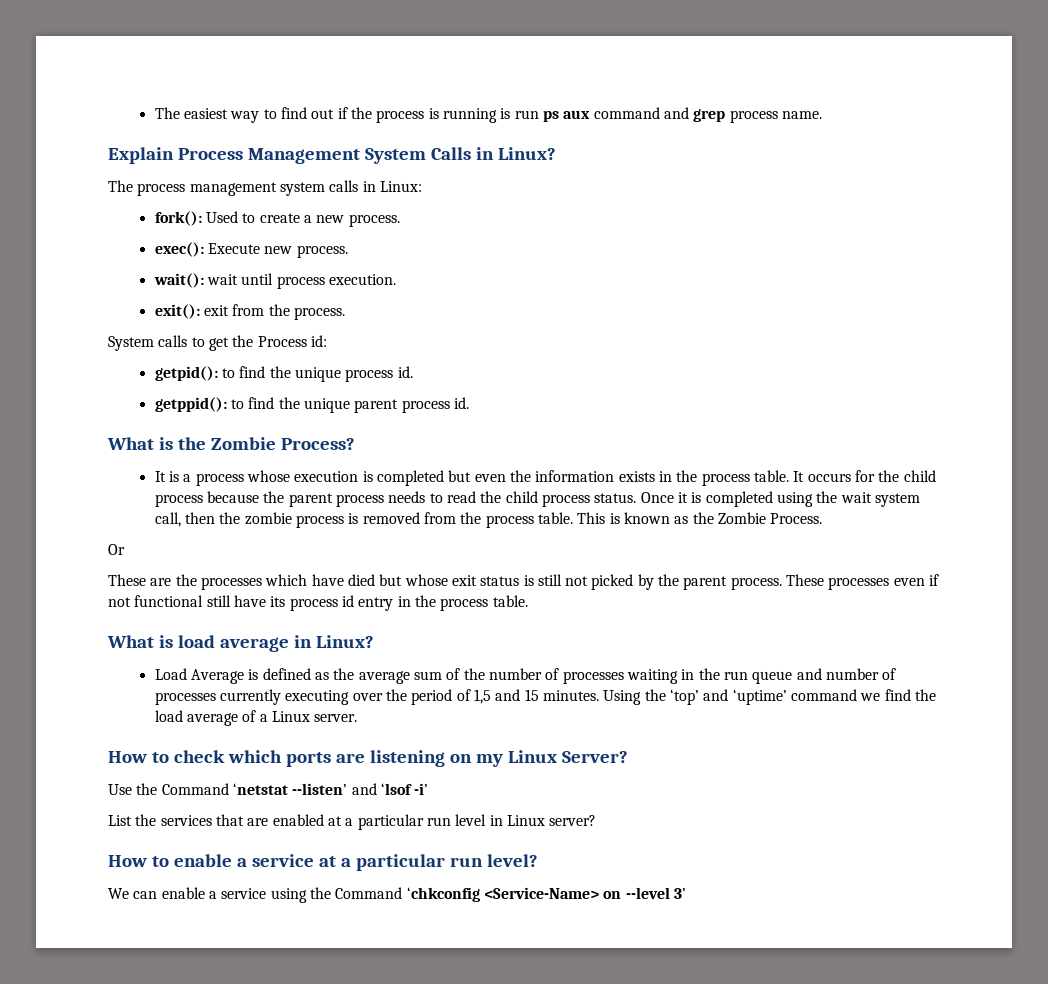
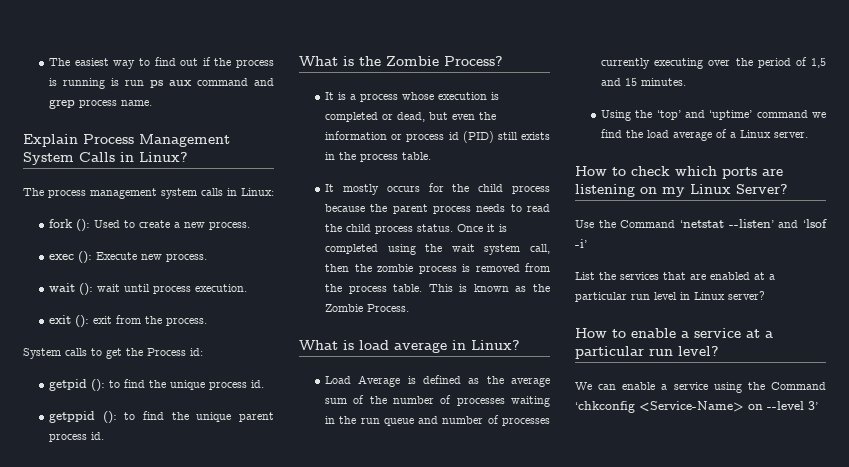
- fork(): Used to create a new process.
+ fork (): Used to create a new process.
- exec(): Execute new process.
+ exec (): Execute new process.
- wait(): wait until process execution.
+ wait (): wait until process execution.
- exit(): exit from the process.
+ exit (): exit from the process.
- getpid(): to find the unique process id.
+ getpid (): to find the unique process id.
- getppid(): to find the unique parent process id.
+ getppid (): to find the unique parent process id.
- It is a process whose execution is completed but even the information exists in the process table. It occurs for the child process because the parent process needs to read the child process status.
+ It is a process whose execution is completed or dead, but even the information or process id (PID) still exists in the process table.
+ It mostly occurs for the child process because the parent process needs to read the child process status.
- Or
- These are the processes which have died but whose exit status is still not picked by the parent process. These processes even if not functional still have its process id entry in the process table.
- Load Average is defined as the average sum of the number of processes waiting in the run queue and number of processes currently executing over the period of 1,5 and 15 minutes. Using the ‘top’ and ‘uptime’ command we find the load average of a Linux server.
+ Load Average is defined as the average sum of the number of processes waiting in the run queue and number of processes currently executing over the period of 1,5 and 15 minutes.
+ Using the ‘top’ and ‘uptime’ command we find the load average of a Linux server.

